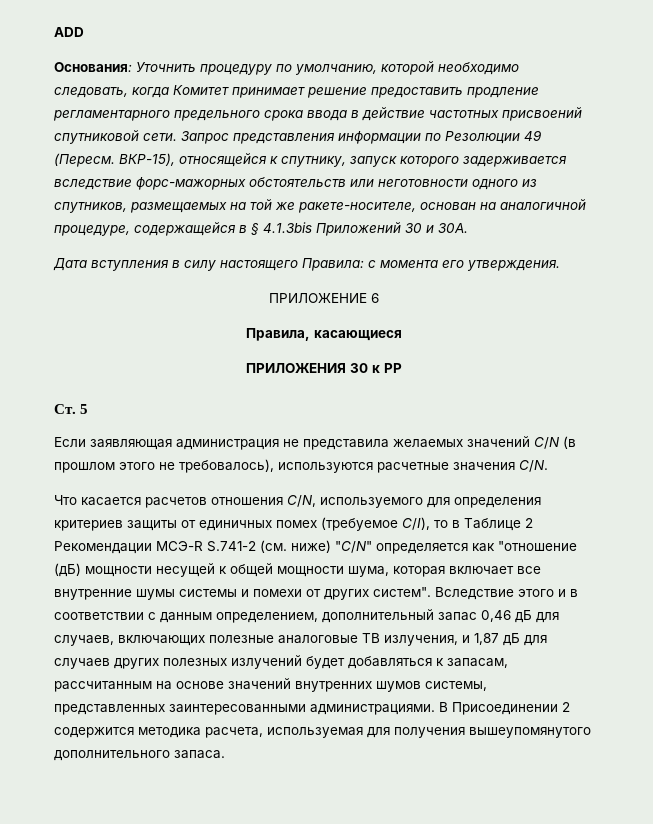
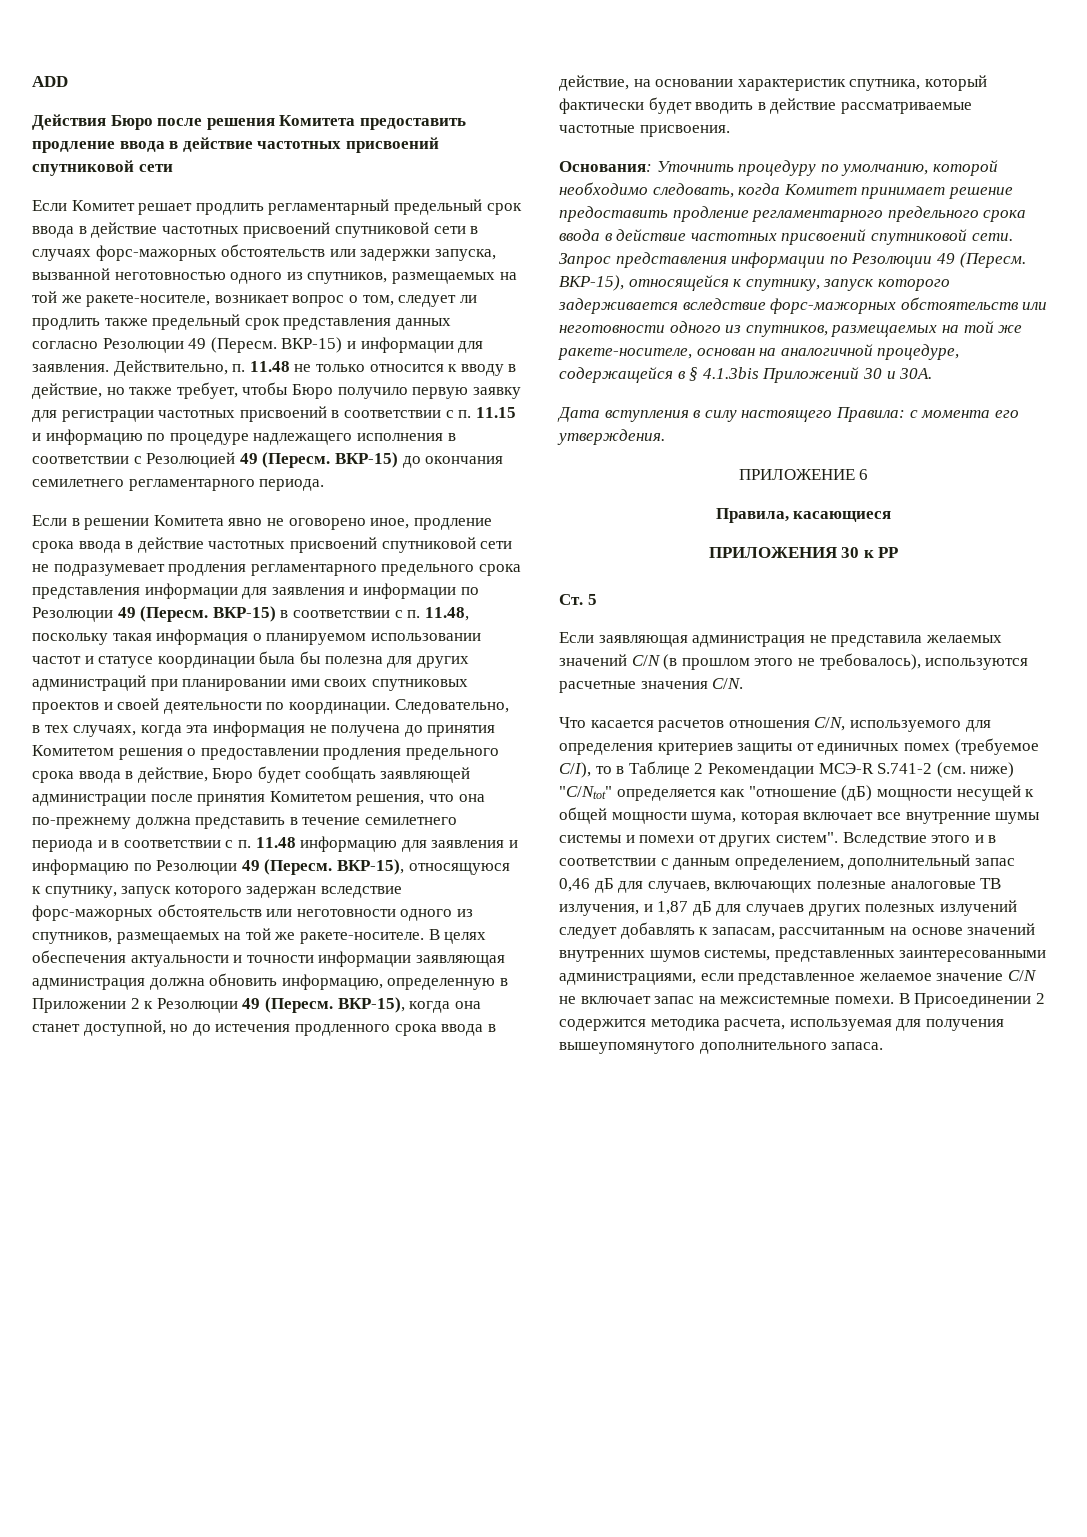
+ Действия Бюро после решения Комитета предоставить продление ввода в действие частотных присвоений спутниковой сети
+ Если Комитет решает продлить регламентарный предельный срок ввода в действие частотных присвоений спутниковой сети в случаях форс-мажорных обстоятельств или задержки запуска, вызванной неготовностью одного из спутников, размещаемых на той же ракете-носителе, возникает вопрос о том, следует ли продлить также предельный срок представления данных согласно Резолюции 49 (Пересм. ВКР-15) и информации для заявления. Действительно, п. 11.48 не только относится к вводу в действие, но также требует, чтобы Бюро получило первую заявку для регистрации частотных присвоений в соответствии с п. 11.15 и информацию по процедуре надлежащего исполнения в соответствии с Резолюцией 49 (Пересм. ВКР-15) до окончания семилетнего регламентарного периода.
+ Если в решении Комитета явно не оговорено иное, продление срока ввода в действие частотных присвоений спутниковой сети не подразумевает продления регламентарного предельного срока представления информации для заявления и информации по Резолюции 49 (Пересм. ВКР-15) в соответствии с п. 11.48, поскольку такая информация о планируемом использовании частот и статусе координации была бы полезна для других администраций при планировании ими своих спутниковых проектов и своей деятельности по координации. Следовательно, в тех случаях, когда эта информация не получена до принятия Комитетом решения о предоставлении продления предельного срока ввода в действие, Бюро будет сообщать заявляющей администрации после принятия Комитетом решения, что она по-прежнему должна представить в течение семилетнего периода и в соответствии с п. 11.48 информацию для заявления и информацию по Резолюции 49 (Пересм. ВКР-15), относящуюся к спутнику, запуск которого задержан вследствие форс-мажорных обстоятельств или неготовности одного из спутников, размещаемых на той же ракете-носителе. В целях обеспечения актуальности и точности информации заявляющая администрация должна обновить информацию, определенную в Приложении 2 к Резолюции 49 (Пересм. ВКР-15), когда она станет доступной, но до истечения продленного срока ввода в действие, на основании характеристик спутника, который фактически будет вводить в действие рассматриваемые частотные присвоения.
- Что касается расчетов отношения C/N, используемого для определения критериев защиты от единичных помех (требуемое C/I), то в Таблице 2 Рекомендации МСЭ-R S.741-2 (см. ниже) "C/N" определяется как "отношение (дБ) мощности несущей к общей мощности шума, которая включает все внутренние шумы системы и помехи от других систем".
+ Что касается расчетов отношения C/N, используемого для определения критериев защиты от единичных помех (требуемое C/I), то в Таблице 2 Рекомендации МСЭ-R S.741-2 (см. ниже) "C/Ntot" определяется как "отношение (дБ) мощности несущей к общей мощности шума, которая включает все внутренние шумы системы и помехи от других систем".
- Вследствие этого и в соответствии с данным определением, дополнительный запас 0,46 дБ для случаев, включающих полезные аналоговые ТВ излучения, и 1,87 дБ для случаев других полезных излучений будет добавляться к запасам, рассчитанным на основе значений внутренних шумов системы, представленных заинтересованными администрациями.
+ Вследствие этого и в соответствии с данным определением, дополнительный запас 0,46 дБ для случаев, включающих полезные аналоговые ТВ излучения, и 1,87 дБ для случаев других полезных излучений следует добавлять к запасам, рассчитанным на основе значений внутренних шумов системы, представленных заинтересованными администрациями, если представленное желаемое значение C/N не включает запас на межсистемные помехи.

